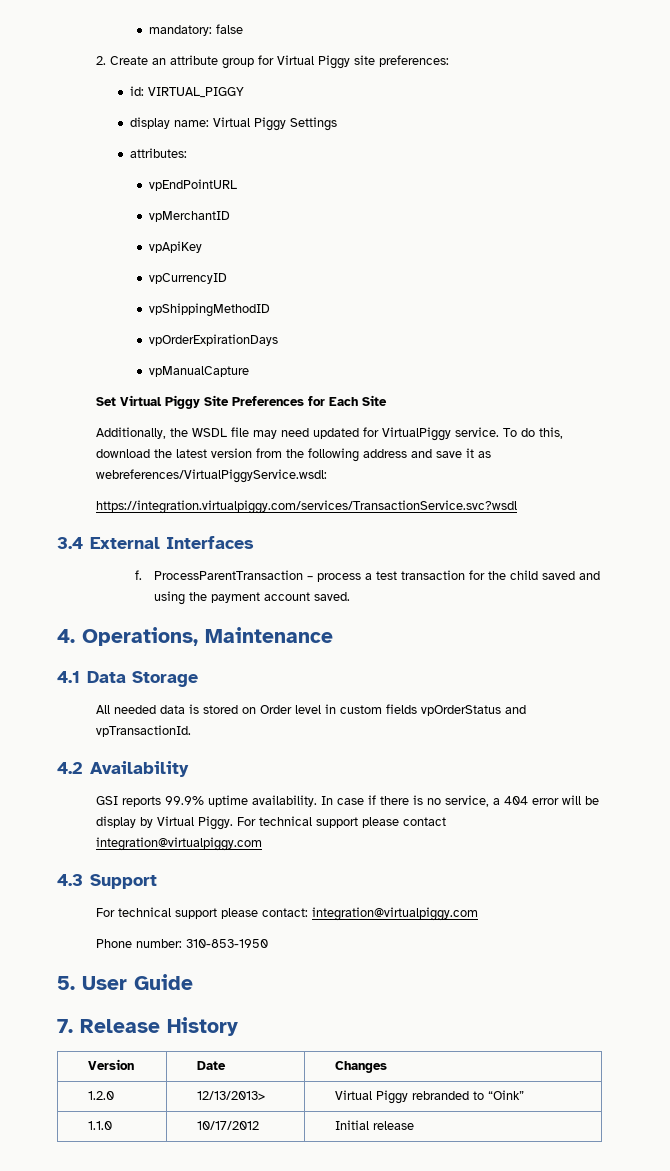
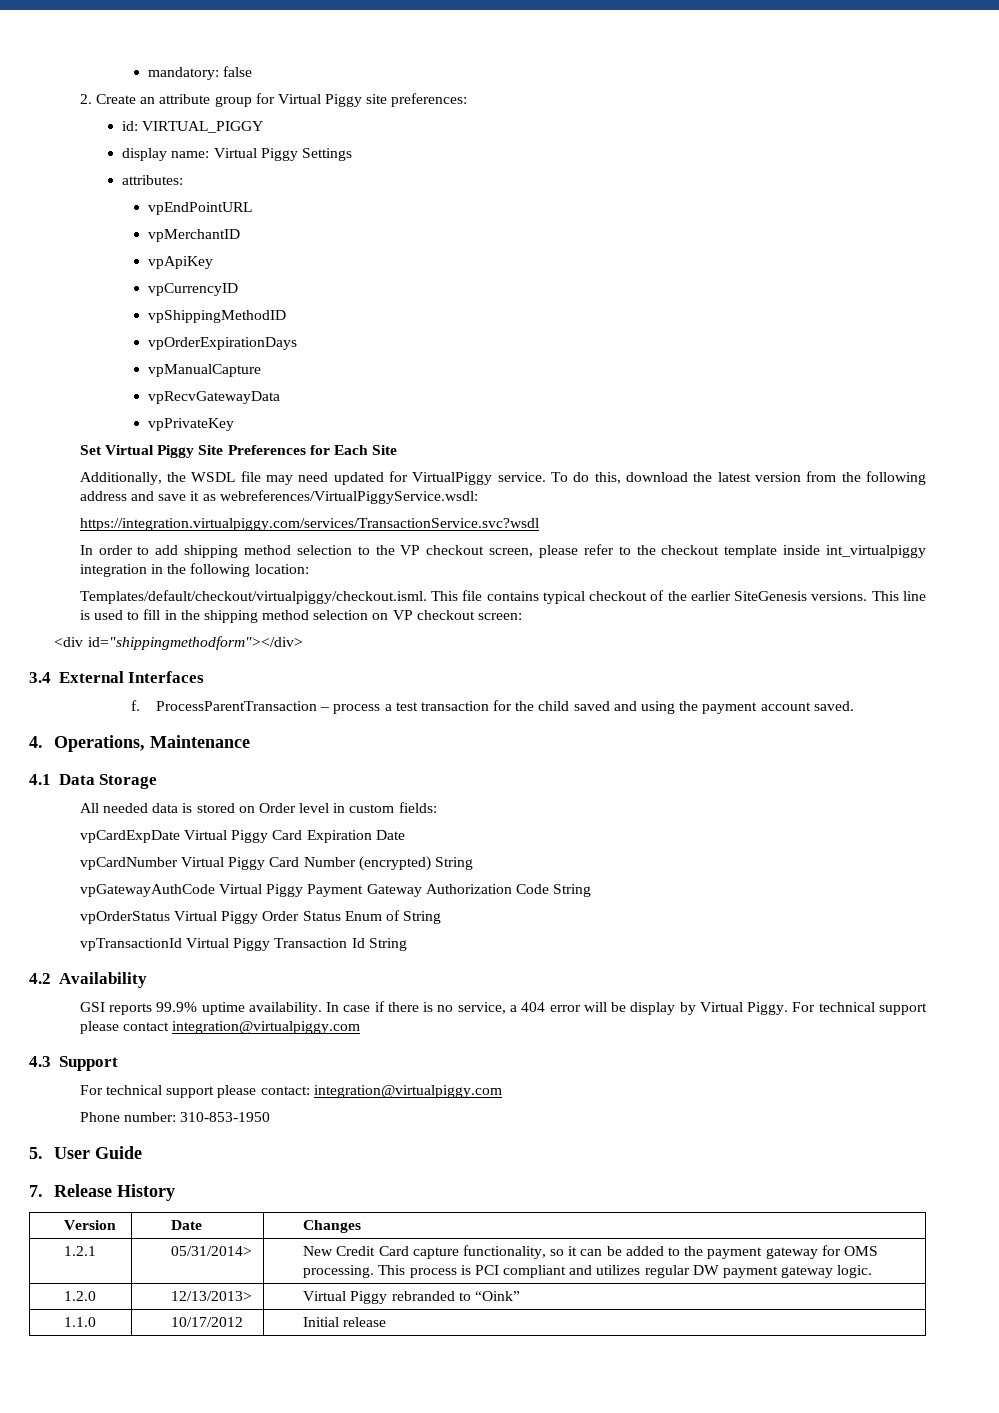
+ vpRecvGatewayData
+ vpPrivateKey
+ In order to add shipping method selection to the VP checkout screen, please refer to the checkout template inside int_virtualpiggy integration in the following location:
+ Templates/default/checkout/virtualpiggy/checkout.isml. This file contains typical checkout of the earlier SiteGenesis versions. This line is used to fill in the shipping method selection on VP checkout screen:
+ <div id="shippingmethodform"></div>
- All needed data is stored on Order level in custom fields vpOrderStatus and vpTransactionId.
+ All needed data is stored on Order level in custom fields:
+ vpCardExpDate Virtual Piggy Card Expiration Date
+ vpCardNumber Virtual Piggy Card Number (encrypted) String
+ vpGatewayAuthCode Virtual Piggy Payment Gateway Authorization Code String
+ vpOrderStatus Virtual Piggy Order Status Enum of String
+ vpTransactionId Virtual Piggy Transaction Id String
+ 1.2.1 | 05/31/2014> | New Credit Card capture functionality, so it can be added to the payment gateway for OMS processing. This process is PCI compliant and utilizes regular DW payment gateway logic.

